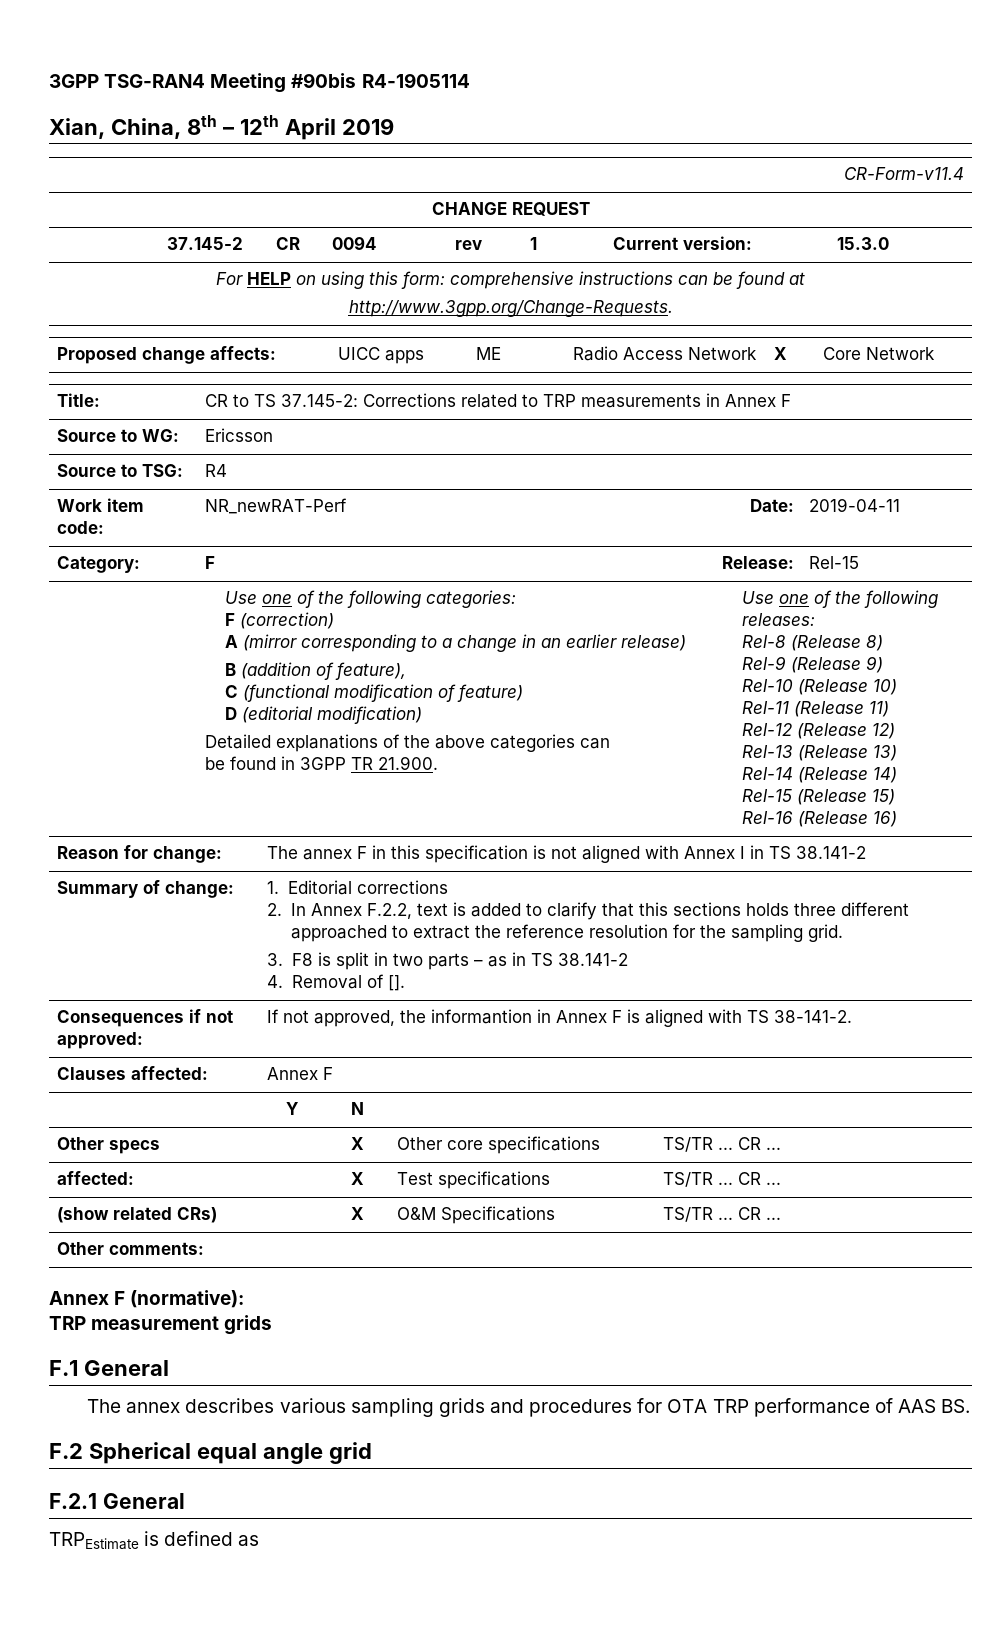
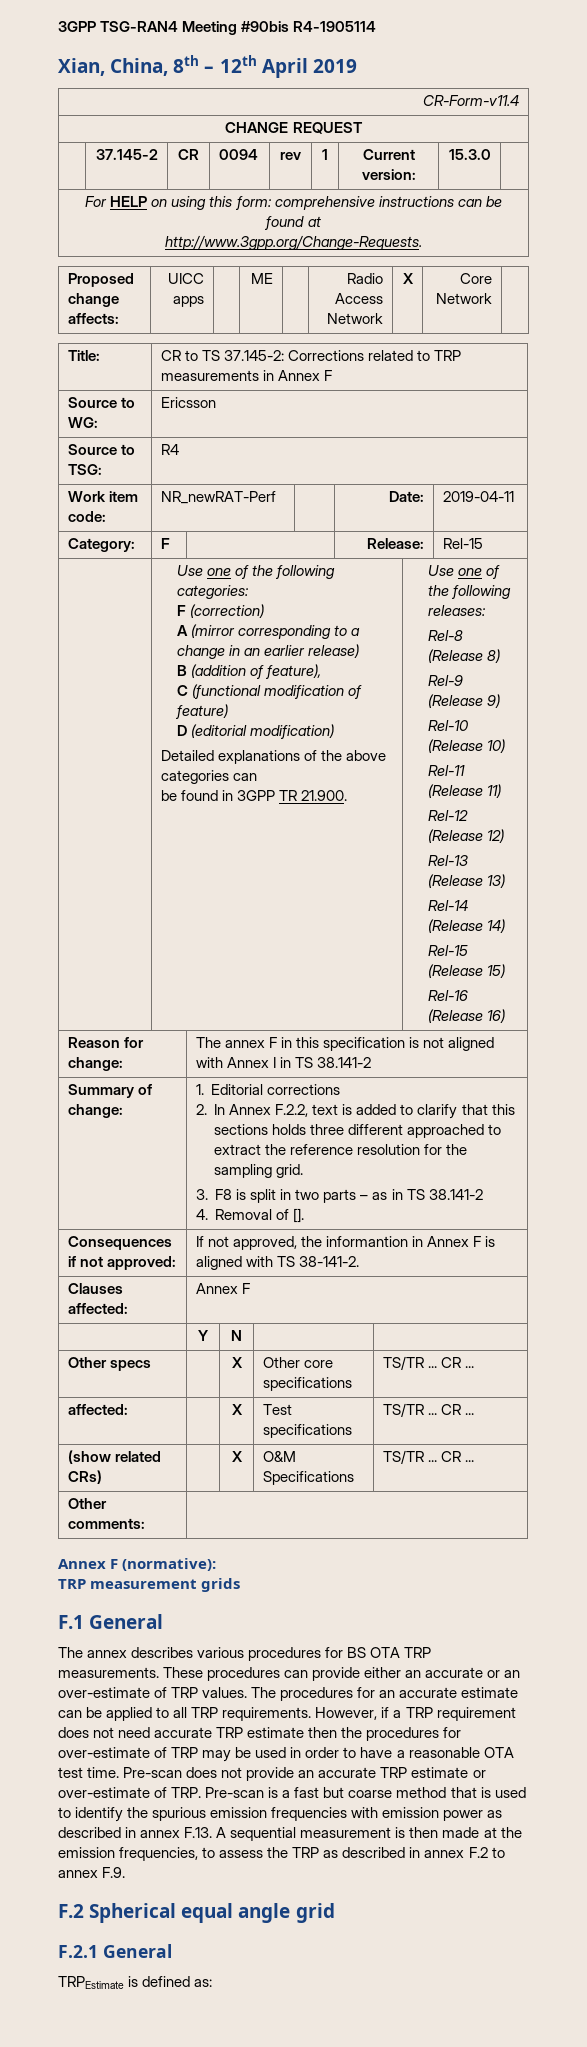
- The annex describes various sampling grids and procedures for OTA TRP performance of AAS BS.
+ The annex describes various procedures for BS OTA TRP measurements. These procedures can provide either an accurate or an over-estimate of TRP values. The procedures for an accurate estimate can be applied to all TRP requirements. However, if a TRP requirement does not need accurate TRP estimate then the procedures for over-estimate of TRP may be used in order to have a reasonable OTA test time. Pre-scan does not provide an accurate TRP estimate or over-estimate of TRP. Pre-scan is a fast but coarse method that is used to identify the spurious emission frequencies with emission power as described in annex F.13. A sequential measurement is then made at the emission frequencies, to assess the TRP as described in annex F.2 to annex F.9.
- TRPEstimate is defined as
+ TRPEstimate is defined as:

